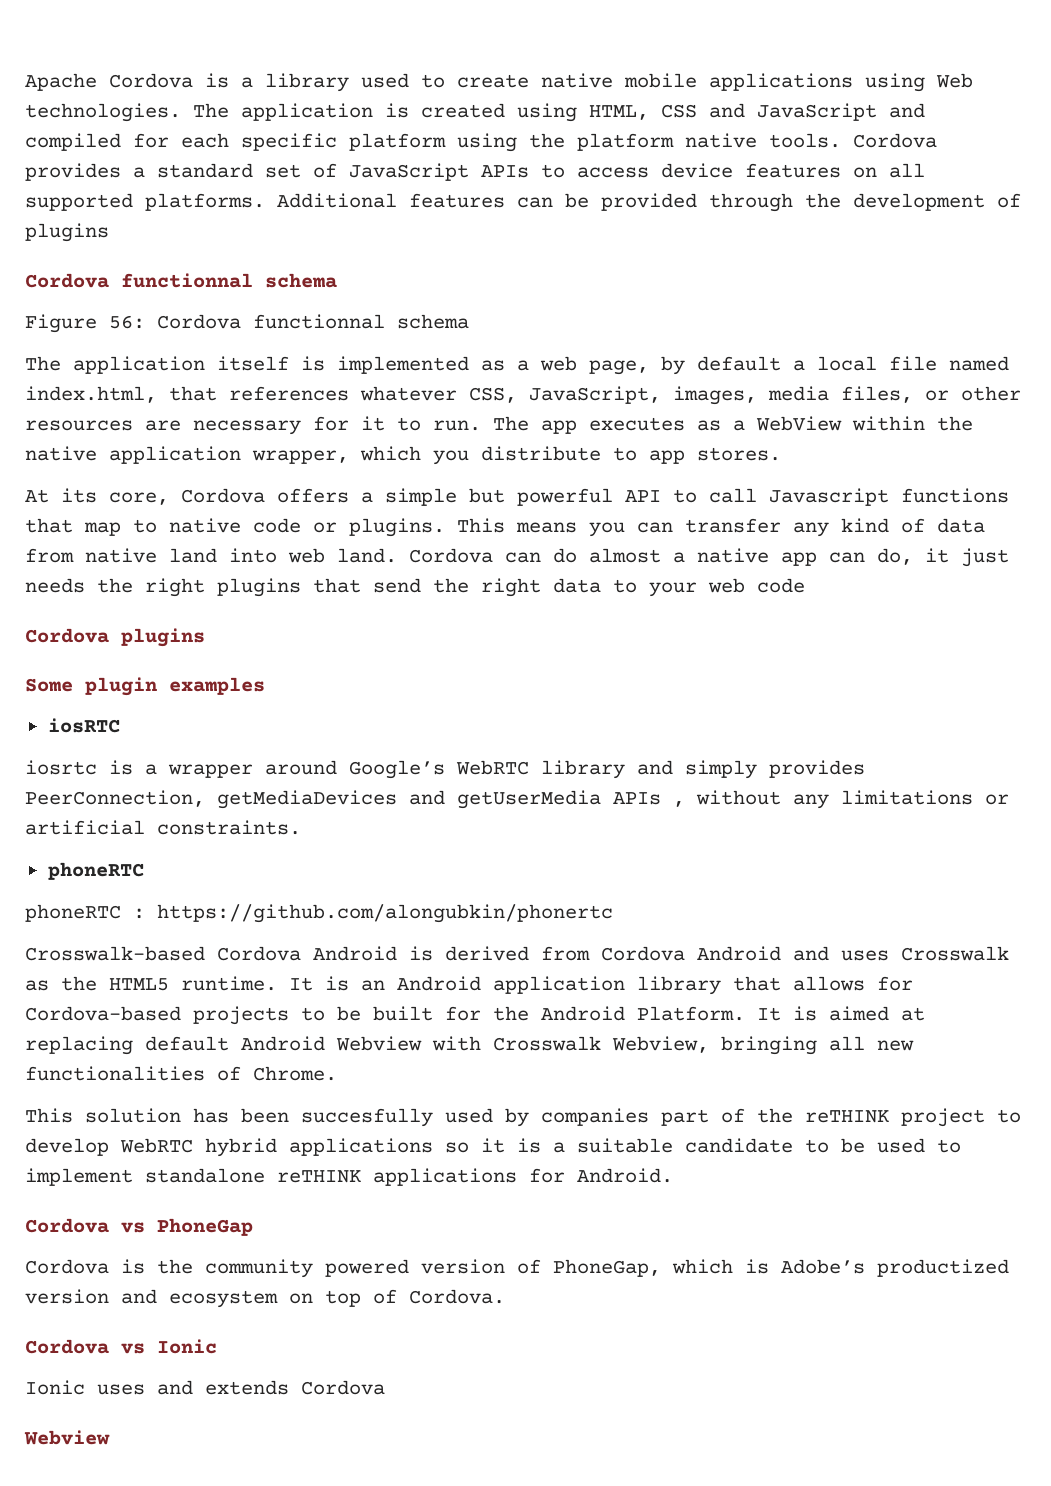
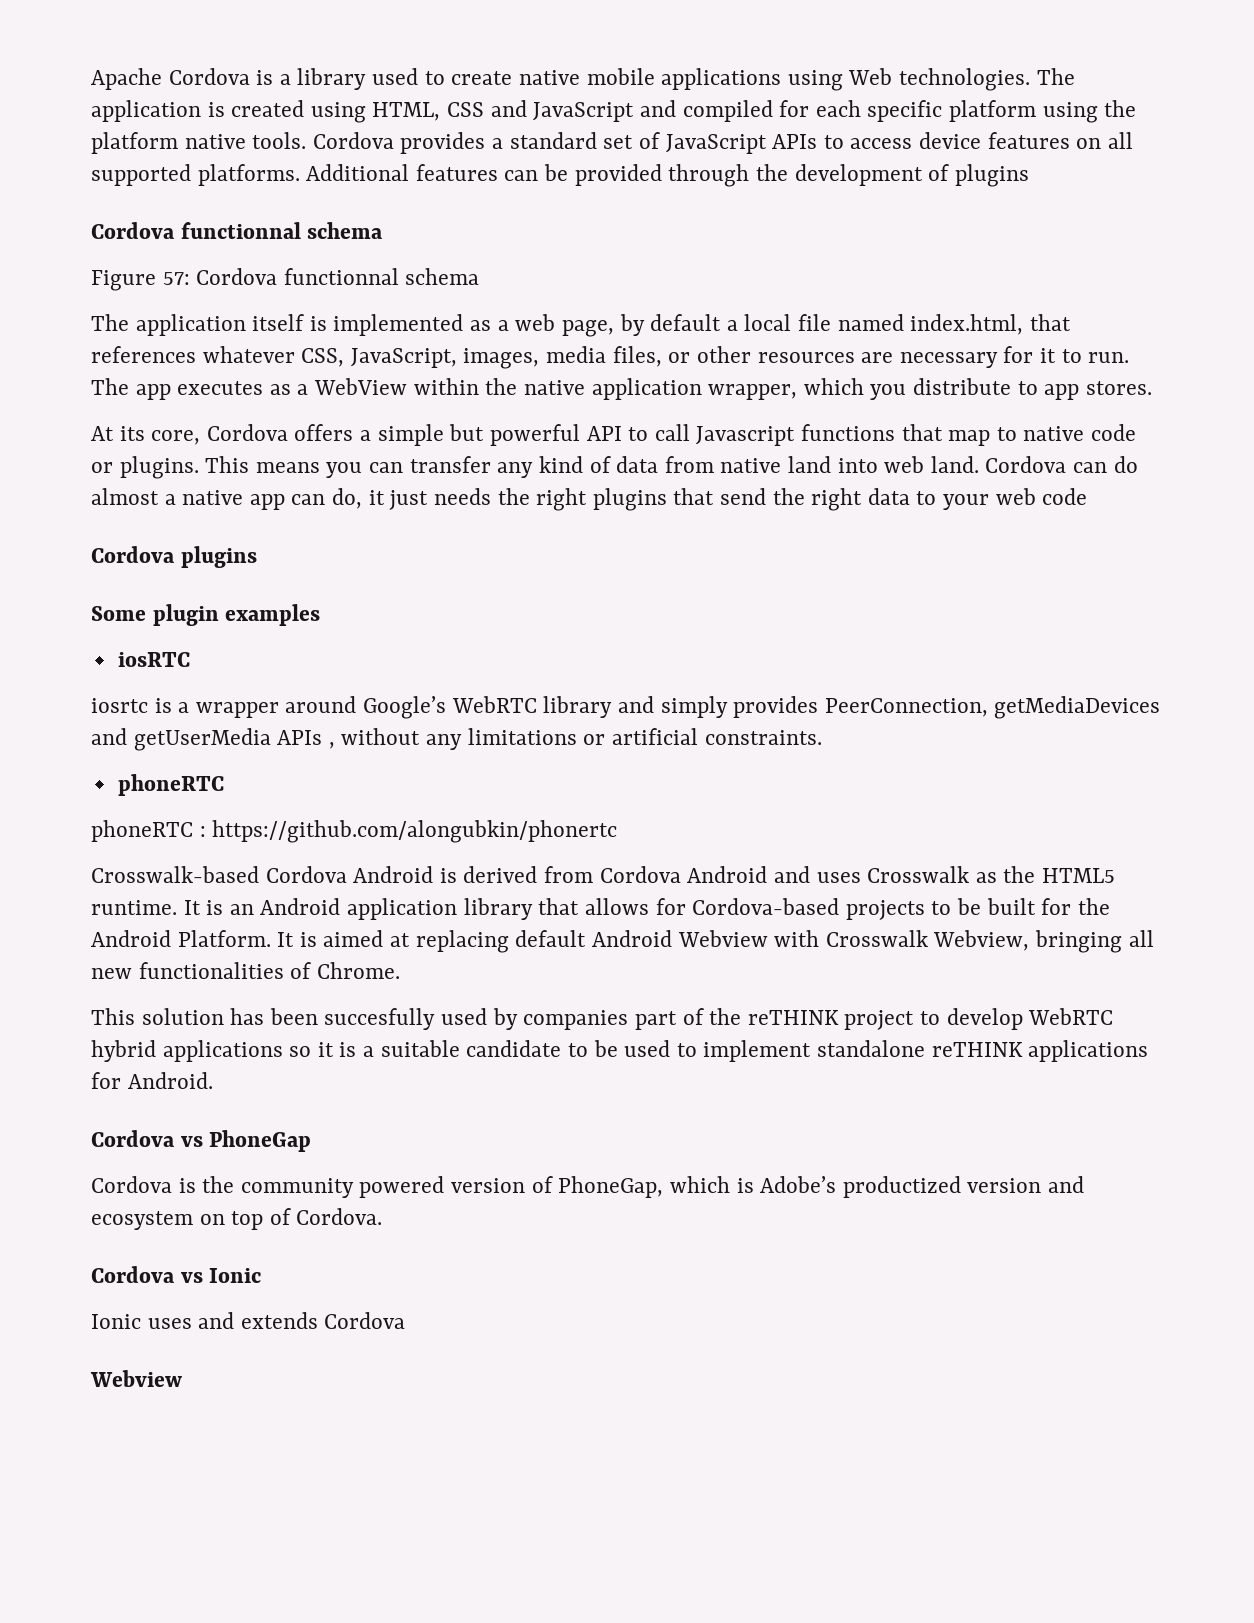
- Figure 56: Cordova functionnal schema
+ Figure 57: Cordova functionnal schema

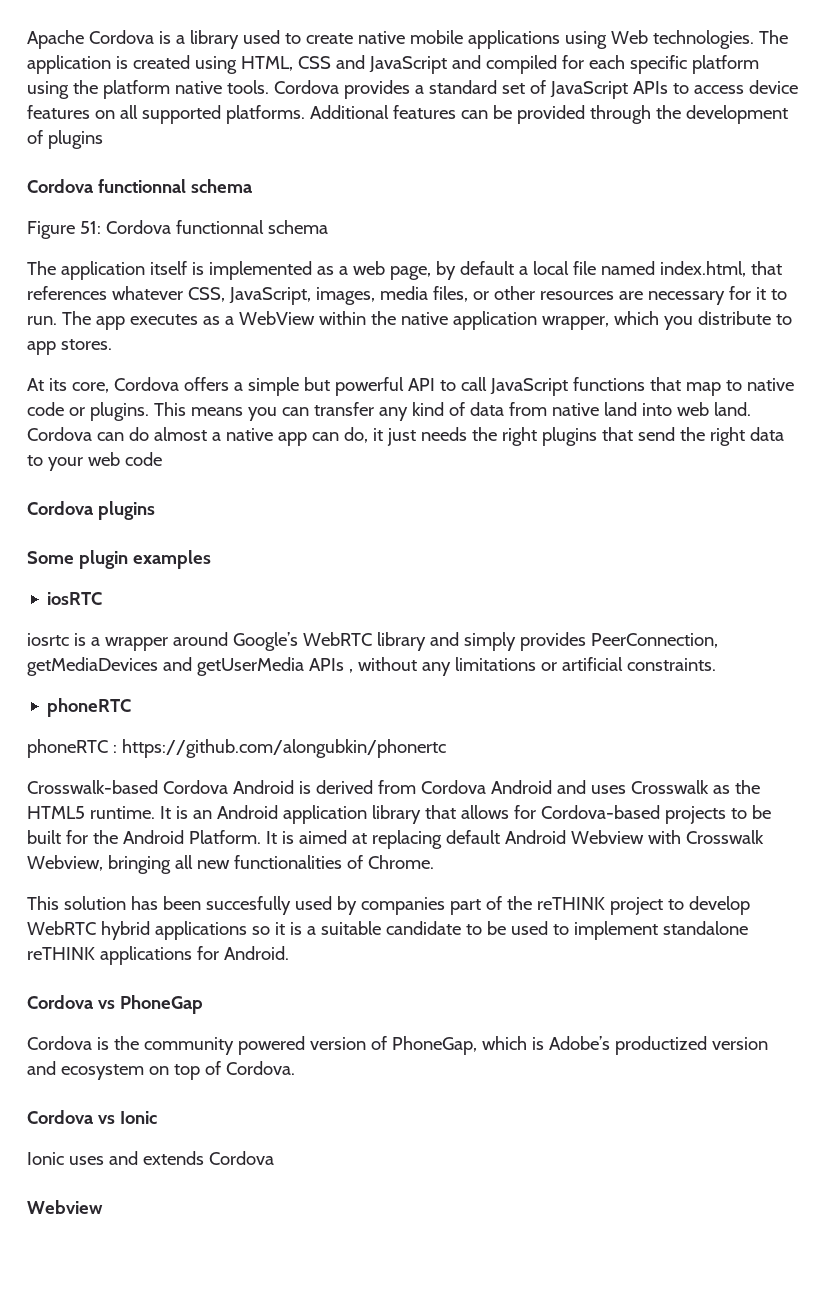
- Figure 57: Cordova functionnal schema
+ Figure 51: Cordova functionnal schema
- At its core, Cordova offers a simple but powerful API to call Javascript functions that map to native code or plugins.
+ At its core, Cordova offers a simple but powerful API to call JavaScript functions that map to native code or plugins.

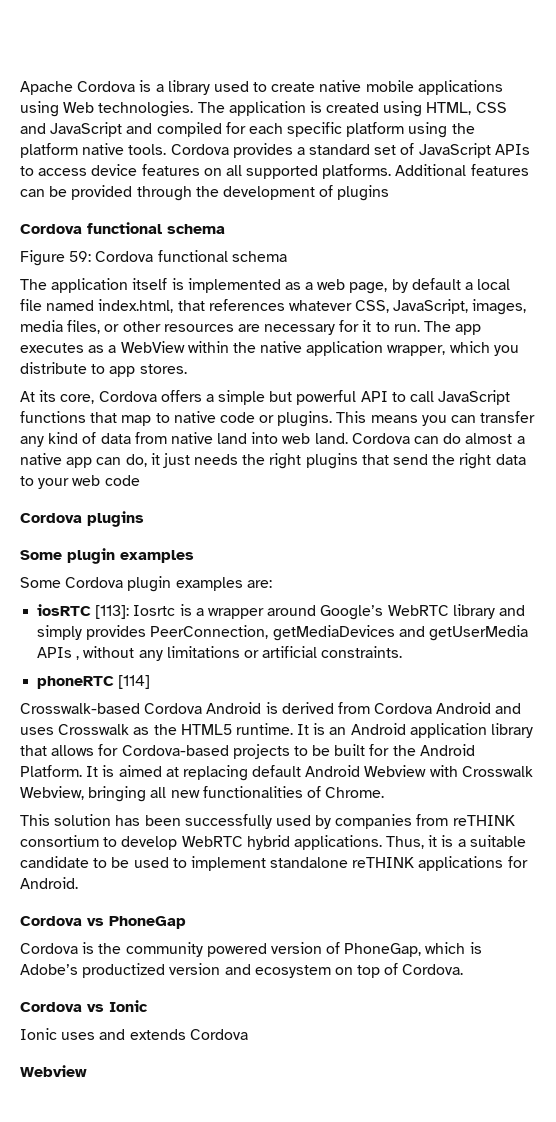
  Additional features can be provided through the development of plugins
- Cordova functionnal schema
+ Cordova functional schema
- Figure 51: Cordova functionnal schema
+ Figure 59: Cordova functional schema
+ Some Cordova plugin examples are:
- iosRTC
- iosrtc is a wrapper around Google’s WebRTC library and simply provides PeerConnection, getMediaDevices and getUserMedia APIs , without any limitations or artificial constraints.
- phoneRTC
- phoneRTC : https://github.com/alongubkin/phonertc
+ iosRTC [113]: Iosrtc is a wrapper around Google’s WebRTC library and simply provides PeerConnection, getMediaDevices and getUserMedia APIs , without any limitations or artificial constraints.
+ phoneRTC [114]
- This solution has been succesfully used by companies part of the reTHINK project to develop WebRTC hybrid applications so it is a suitable candidate to be used to implement standalone reTHINK applications for Android.
+ This solution has been successfully used by companies from reTHINK consortium to develop WebRTC hybrid applications. Thus, it is a suitable candidate to be used to implement standalone reTHINK applications for Android.

